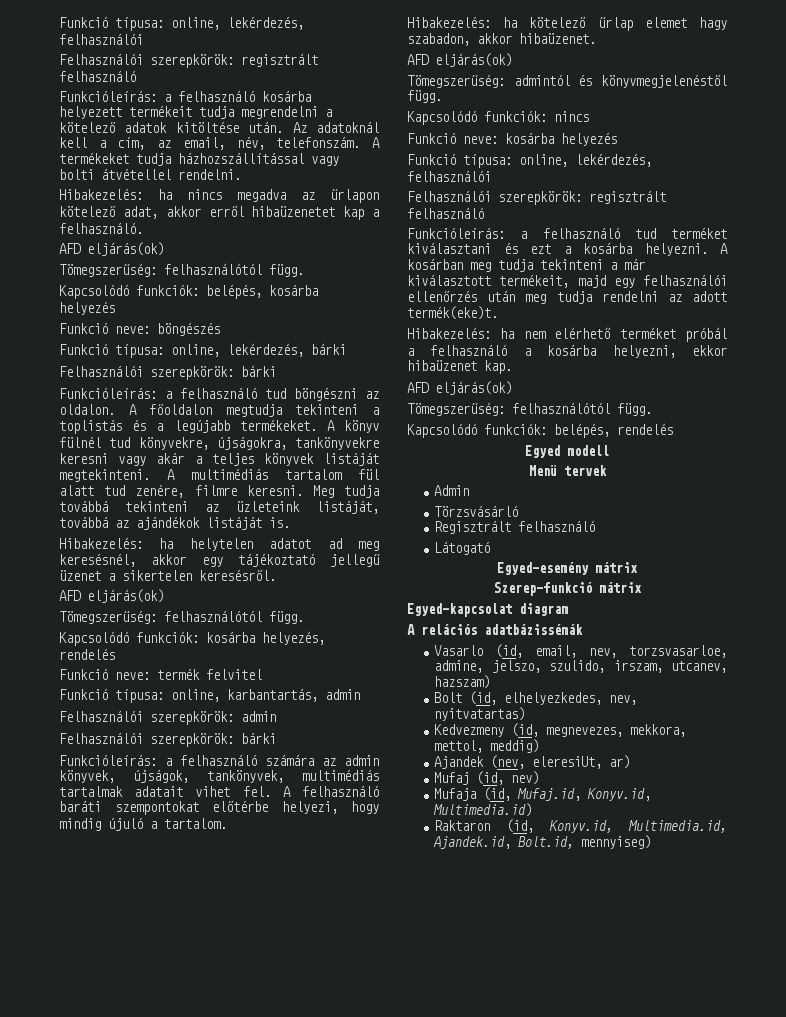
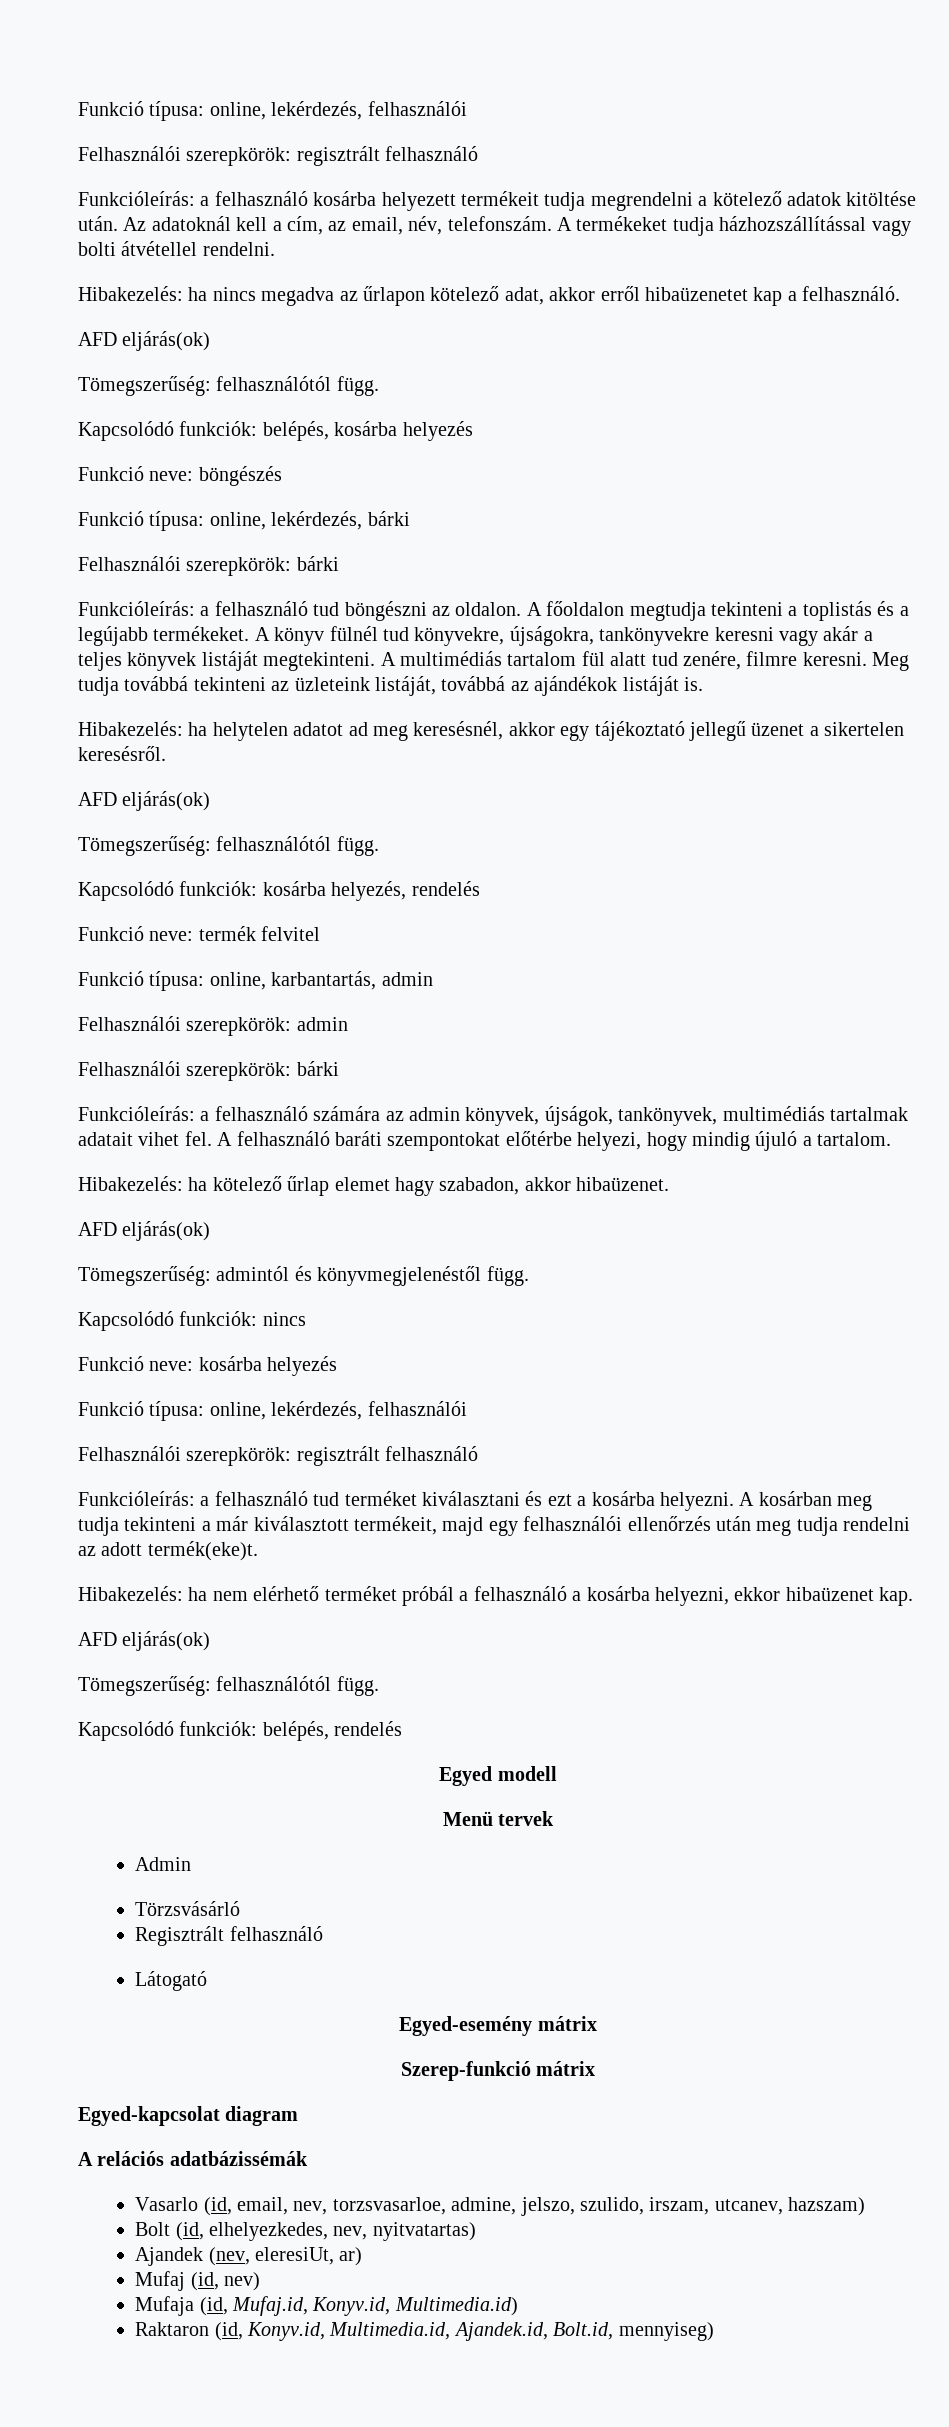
- Kedvezmeny (id, megnevezes, mekkora, mettol, meddig)

